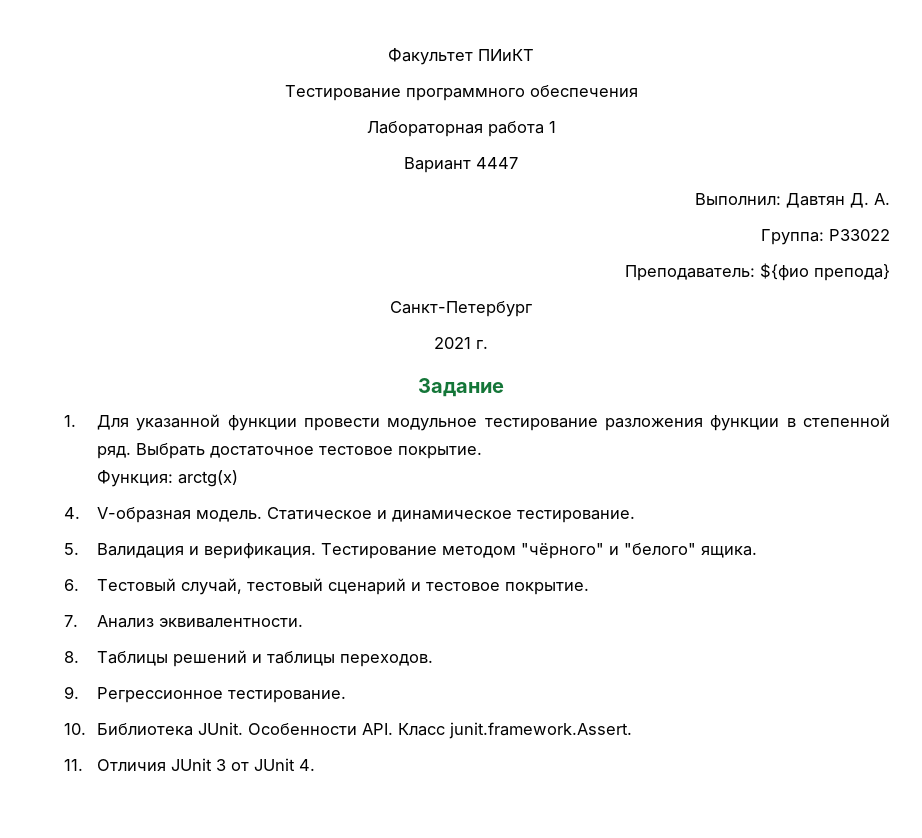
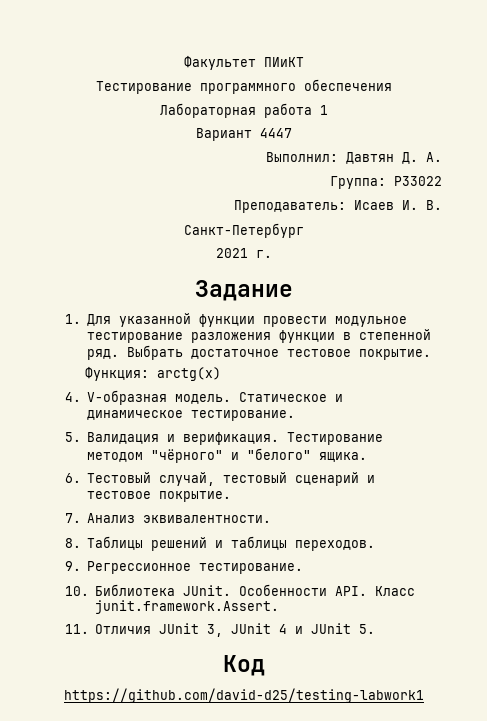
- Преподаватель: ${фио препода}
+ Преподаватель: Исаев И. В.
- 11. Отличия JUnit 3 от JUnit 4.
+ 11. Отличия JUnit 3, JUnit 4 и JUnit 5.
+ Код
+ https://github.com/david-d25/testing-labwork1

